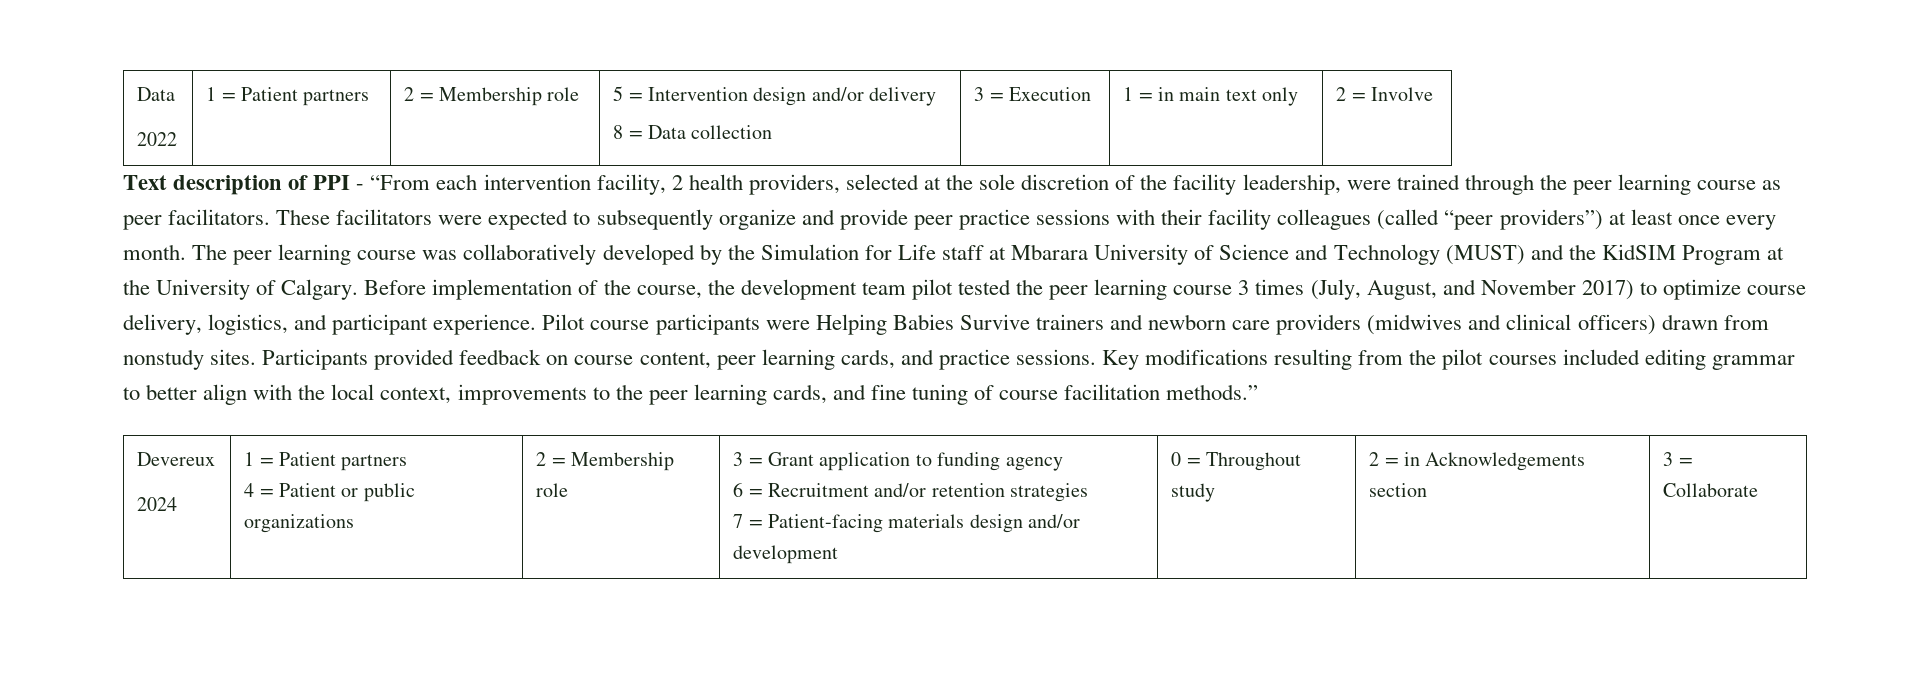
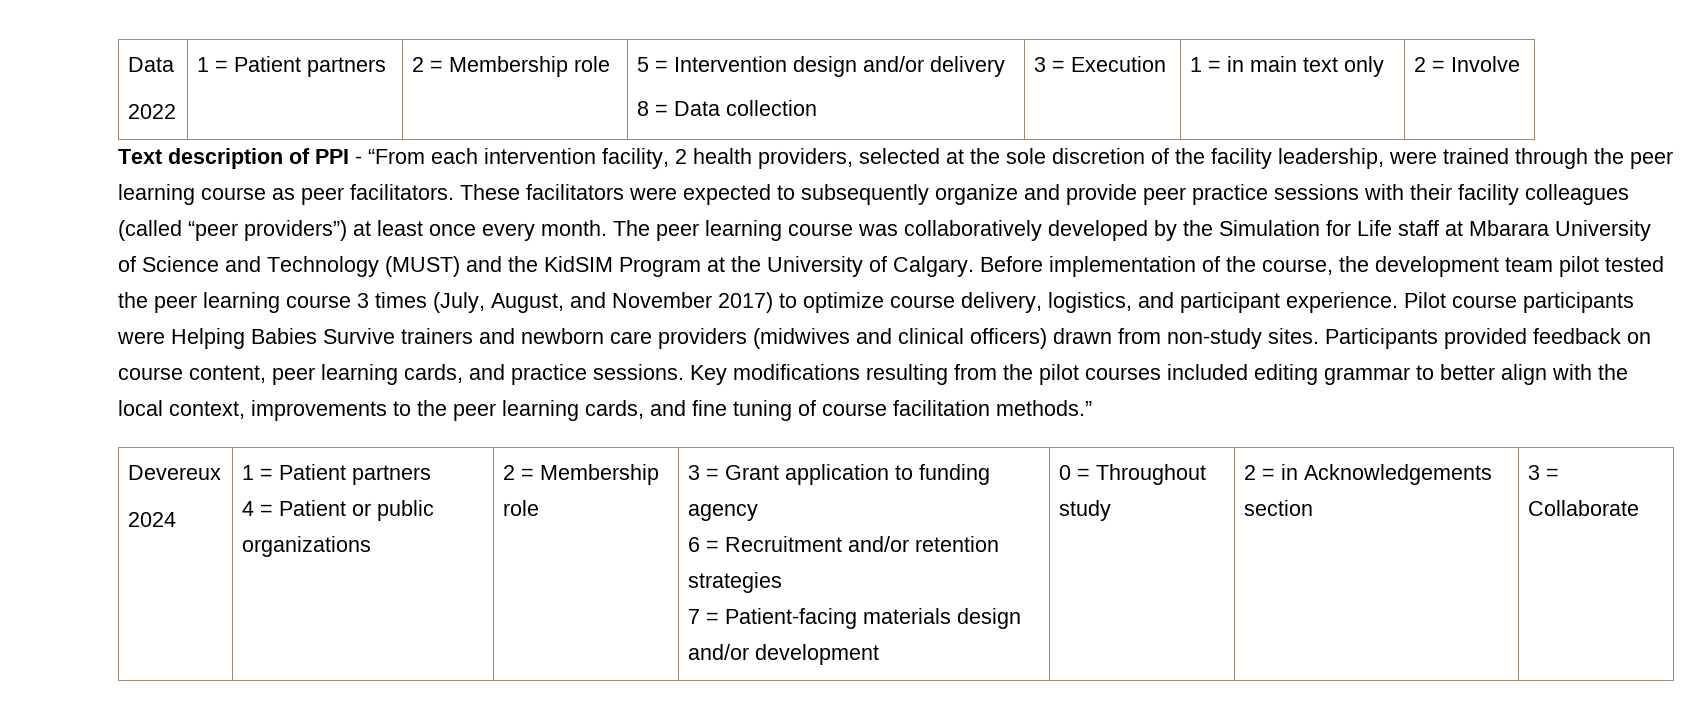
- Pilot course participants were Helping Babies Survive trainers and newborn care providers (midwives and clinical officers) drawn from nonstudy sites.
+ Pilot course participants were Helping Babies Survive trainers and newborn care providers (midwives and clinical officers) drawn from non-study sites.

